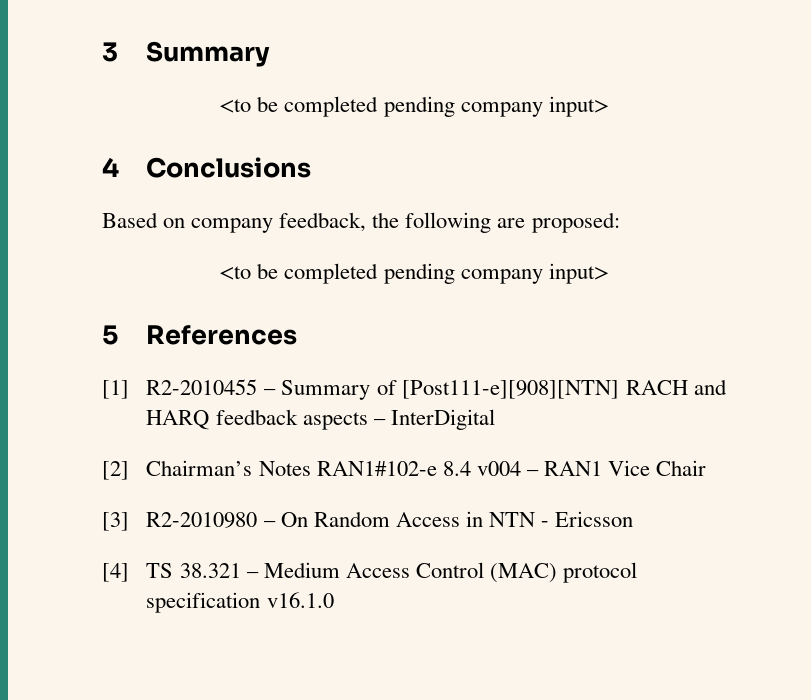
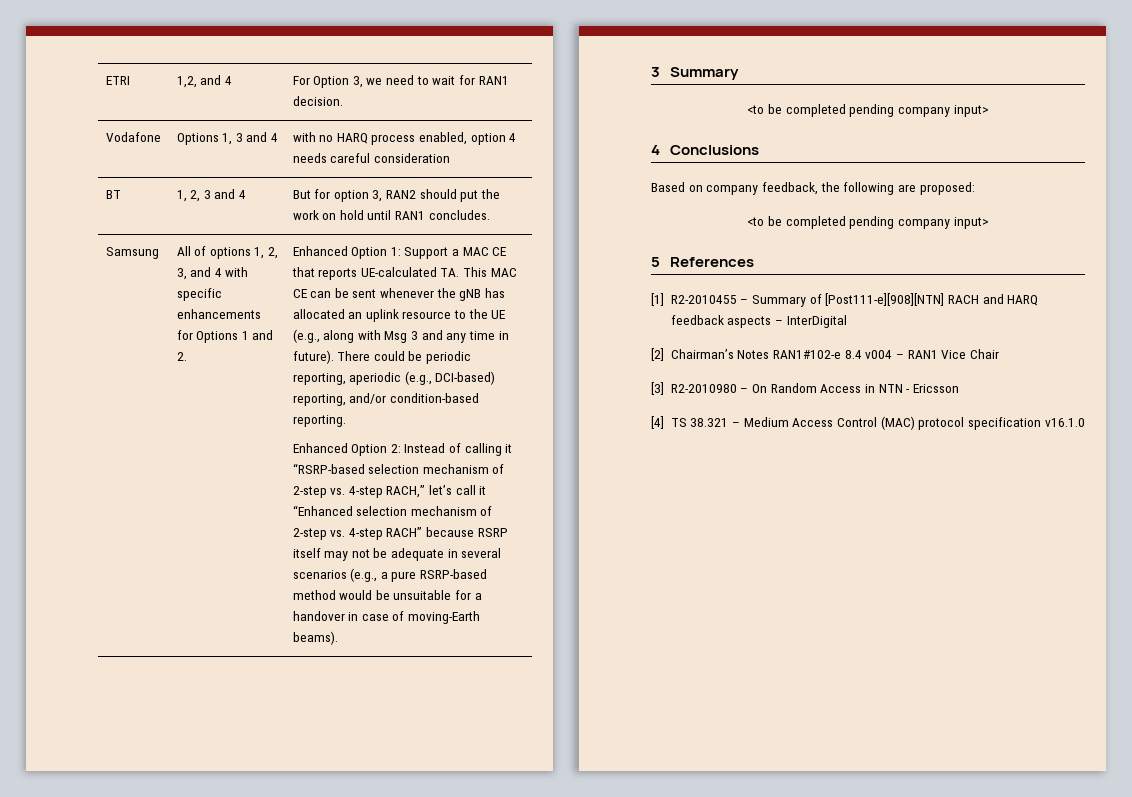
+ ETRI | 1,2, and 4 | For Option 3, we need to wait for RAN1 decision.
+ Vodafone | Options 1, 3 and 4 | with no HARQ process enabled, option 4 needs careful consideration
+ BT | 1, 2, 3 and 4 | But for option 3, RAN2 should put the work on hold until RAN1 concludes.
+ Samsung | All of options 1, 2, 3, and 4 with specific enhancements for Options 1 and 2. | Enhanced Option 1: Support a MAC CE that reports UE-calculated TA. This MAC CE can be sent whenever the gNB has allocated an uplink resource to the UE (e.g., along with Msg 3 and any time in future). There could be periodic reporting, aperiodic (e.g., DCI-based) reporting, and/or condition-based reporting.
+ Enhanced Option 2: Instead of calling it “RSRP-based selection mechanism of 2-step vs. 4-step RACH,” let’s call it “Enhanced selection mechanism of 2-step vs. 4-step RACH” because RSRP itself may not be adequate in several scenarios (e.g., a pure RSRP-based method would be unsuitable for a handover in case of moving-Earth beams).

